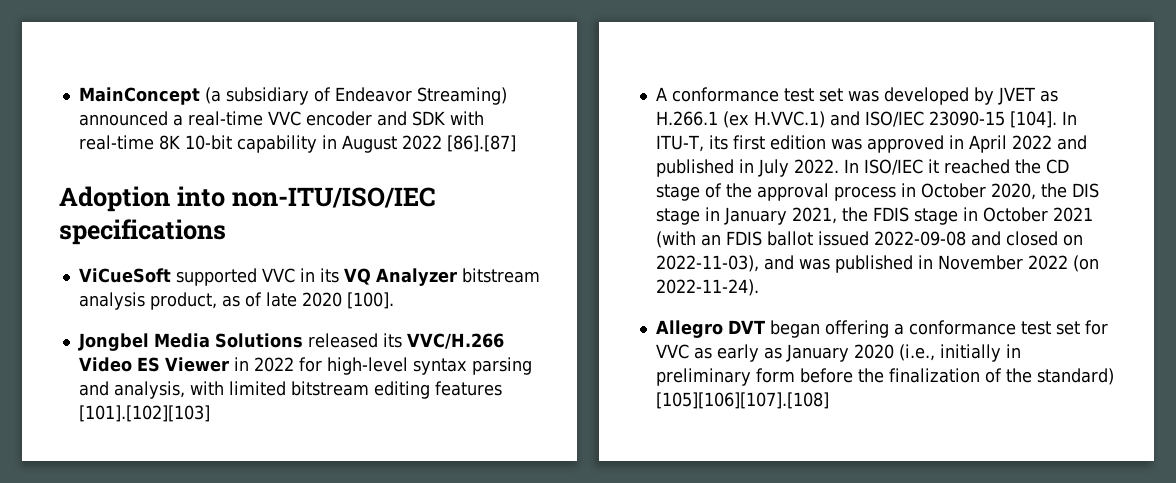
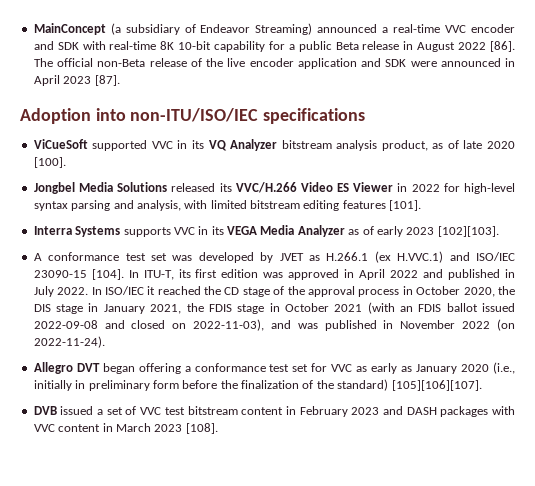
- MainConcept (a subsidiary of Endeavor Streaming) announced a real-time VVC encoder and SDK with real-time 8K 10-bit capability in August 2022 [86].[87]
+ MainConcept (a subsidiary of Endeavor Streaming) announced a real-time VVC encoder and SDK with real-time 8K 10-bit capability for a public Beta release in August 2022 [86]. The official non-Beta release of the live encoder application and SDK were announced in April 2023 [87].
- Jongbel Media Solutions released its VVC/H.266 Video ES Viewer in 2022 for high-level syntax parsing and analysis, with limited bitstream editing features [101].[102][103]
+ Jongbel Media Solutions released its VVC/H.266 Video ES Viewer in 2022 for high-level syntax parsing and analysis, with limited bitstream editing features [101].
+ Interra Systems supports VVC in its VEGA Media Analyzer as of early 2023 [102][103].
- Allegro DVT began offering a conformance test set for VVC as early as January 2020 (i.e., initially in preliminary form before the finalization of the standard) [105][106][107].[108]
+ Allegro DVT began offering a conformance test set for VVC as early as January 2020 (i.e., initially in preliminary form before the finalization of the standard) [105][106][107].
+ DVB issued a set of VVC test bitstream content in February 2023 and DASH packages with VVC content in March 2023 [108].

